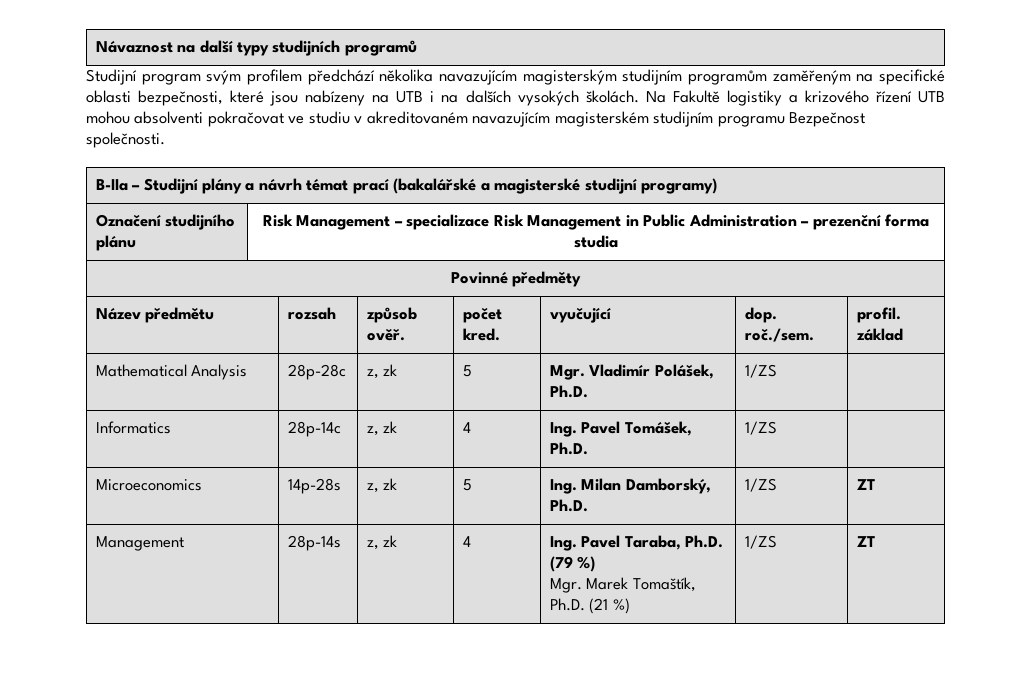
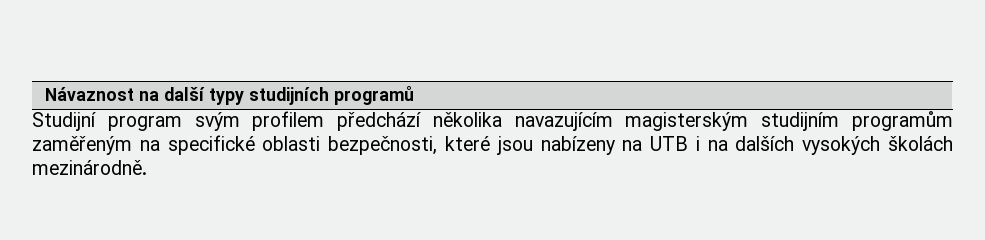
- Studijní program svým profilem předchází několika navazujícím magisterským studijním programům zaměřeným na specifické oblasti bezpečnosti, které jsou nabízeny na UTB i na dalších vysokých školách. Na Fakultě logistiky a krizového řízení UTB mohou absolventi pokračovat ve studiu v akreditovaném navazujícím magisterském studijním programu Bezpečnost společnosti.
- B-IIa – Studijní plány a návrh témat prací (bakalářské a magisterské studijní programy)
- Označení studijního plánu | Risk Management – specializace Risk Management in Public Administration – prezenční forma studia
- Povinné předměty
- Název předmětu | rozsah | způsob ověř. | počet kred. | vyučující | dop. roč./sem. | profil. základ
- Mathematical Analysis | 28p-28c | z, zk | 5 | Mgr. Vladimír Polášek, Ph.D. | 1/ZS |
- Informatics | 28p-14c | z, zk | 4 | Ing. Pavel Tomášek, Ph.D. | 1/ZS |
- Microeconomics | 14p-28s | z, zk | 5 | Ing. Milan Damborský, Ph.D. | 1/ZS | ZT
- Management | 28p-14s | z, zk | 4 | Ing. Pavel Taraba, Ph.D. (79 %)
- Mgr. Marek Tomaštík, Ph.D. (21 %) | 1/ZS | ZT
+ Studijní program svým profilem předchází několika navazujícím magisterským studijním programům zaměřeným na specifické oblasti bezpečnosti, které jsou nabízeny na UTB i na dalších vysokých školách mezinárodně.

